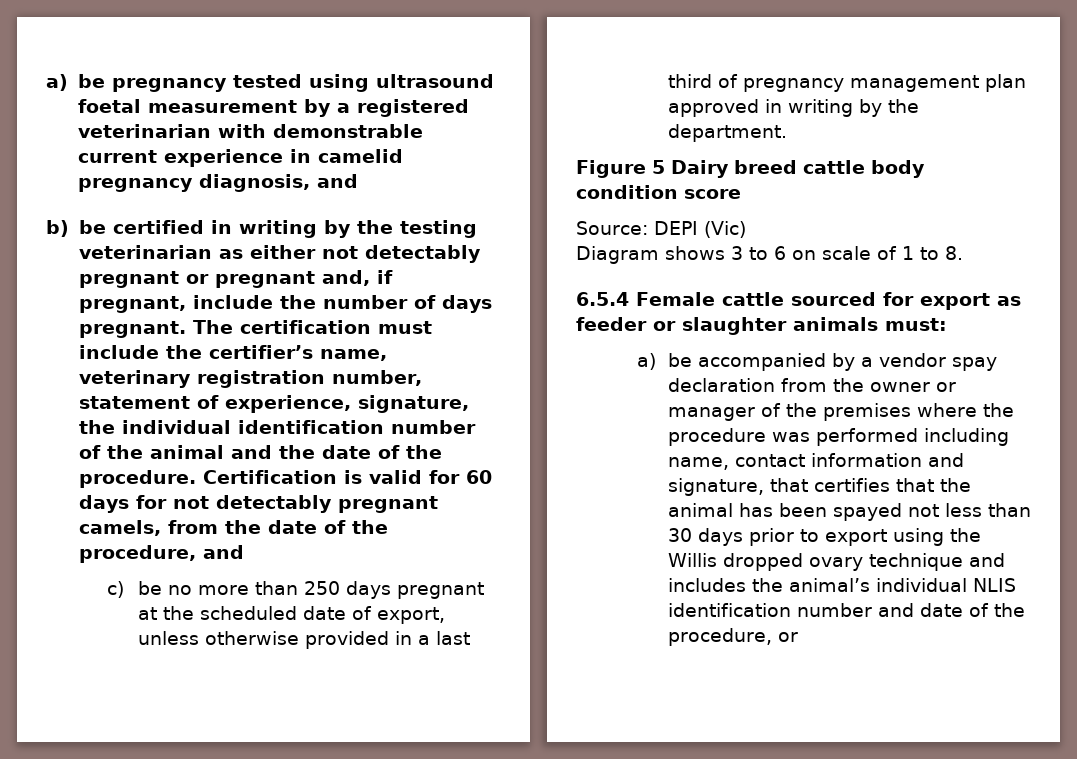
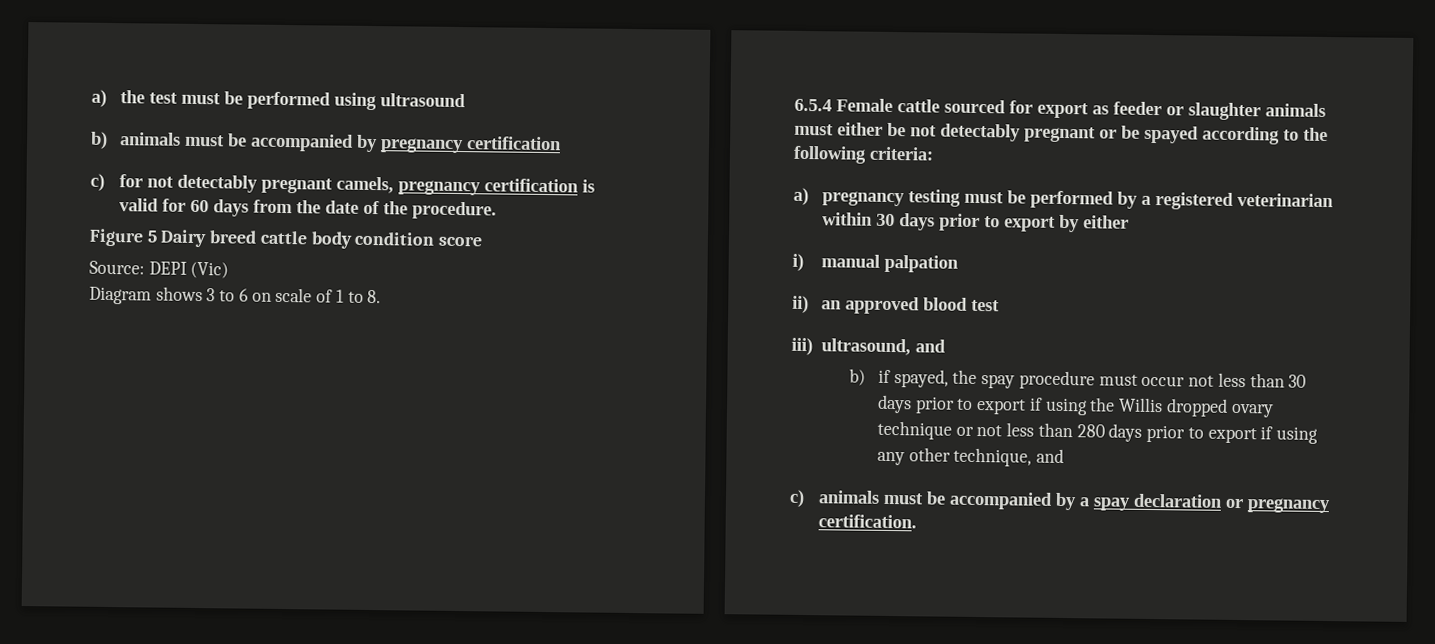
- a) be pregnancy tested using ultrasound foetal measurement by a registered veterinarian with demonstrable current experience in camelid pregnancy diagnosis, and
- b) be certified in writing by the testing veterinarian as either not detectably pregnant or pregnant and, if pregnant, include the number of days pregnant. The certification must include the certifier’s name, veterinary registration number, statement of experience, signature, the individual identification number of the animal and the date of the procedure. Certification is valid for 60 days for not detectably pregnant camels, from the date of the procedure, and
- c) be no more than 250 days pregnant at the scheduled date of export, unless otherwise provided in a last third of pregnancy management plan approved in writing by the department.
+ a) the test must be performed using ultrasound
+ b) animals must be accompanied by pregnancy certification
+ c) for not detectably pregnant camels, pregnancy certification is valid for 60 days from the date of the procedure.
- 6.5.4 Female cattle sourced for export as feeder or slaughter animals must:
- a) be accompanied by a vendor spay declaration from the owner or manager of the premises where the procedure was performed including name, contact information and signature, that certifies that the animal has been spayed not less than 30 days prior to export using the Willis dropped ovary technique and includes the animal’s individual NLIS identification number and date of the procedure, or
+ 6.5.4 Female cattle sourced for export as feeder or slaughter animals must either be not detectably pregnant or be spayed according to the following criteria:
+ a) pregnancy testing must be performed by a registered veterinarian within 30 days prior to export by either
+ i) manual palpation
+ ii) an approved blood test
+ iii) ultrasound, and
+ b) if spayed, the spay procedure must occur not less than 30 days prior to export if using the Willis dropped ovary technique or not less than 280 days prior to export if using any other technique, and
+ c) animals must be accompanied by a spay declaration or pregnancy certification.

